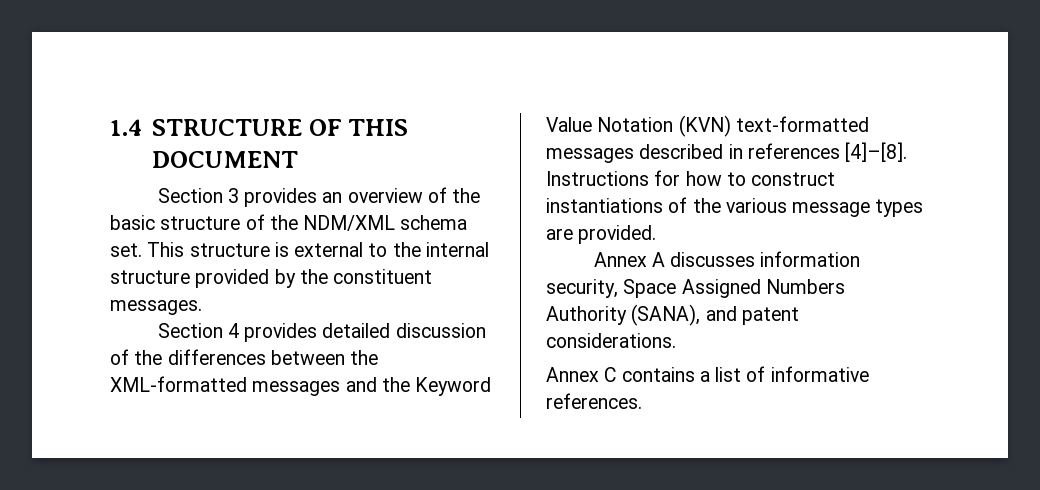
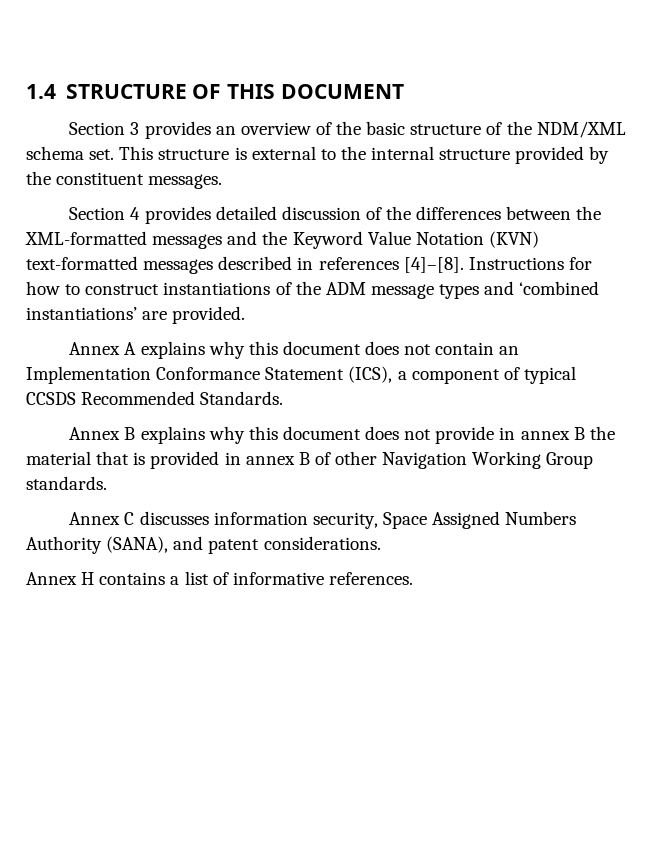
- Instructions for how to construct instantiations of the various message types are provided.
+ Instructions for how to construct instantiations of the ADM message types and ‘combined instantiations’ are provided.
- Annex A discusses information security, Space Assigned Numbers Authority (SANA), and patent considerations.
+ Annex A explains why this document does not contain an Implementation Conformance Statement (ICS), a component of typical CCSDS Recommended Standards.
+ Annex B explains why this document does not provide in annex B the material that is provided in annex B of other Navigation Working Group standards.
+ Annex C discusses information security, Space Assigned Numbers Authority (SANA), and patent considerations.
- Annex C contains a list of informative references.
+ Annex H contains a list of informative references.

